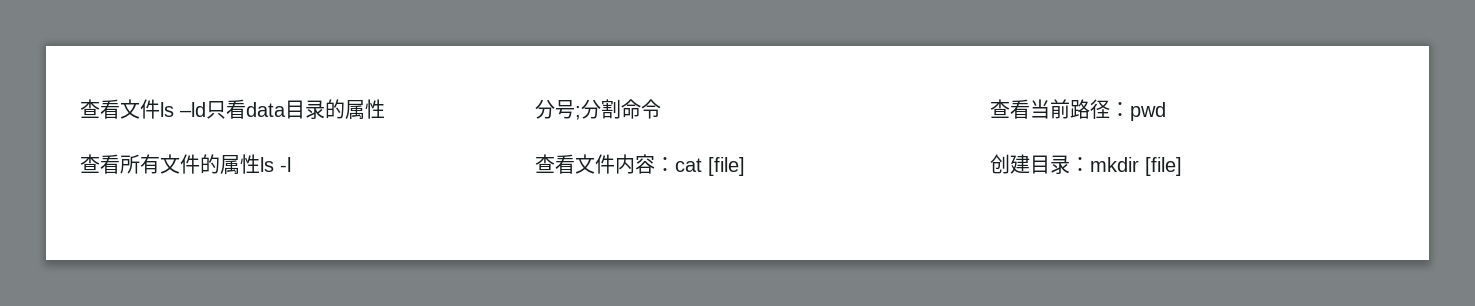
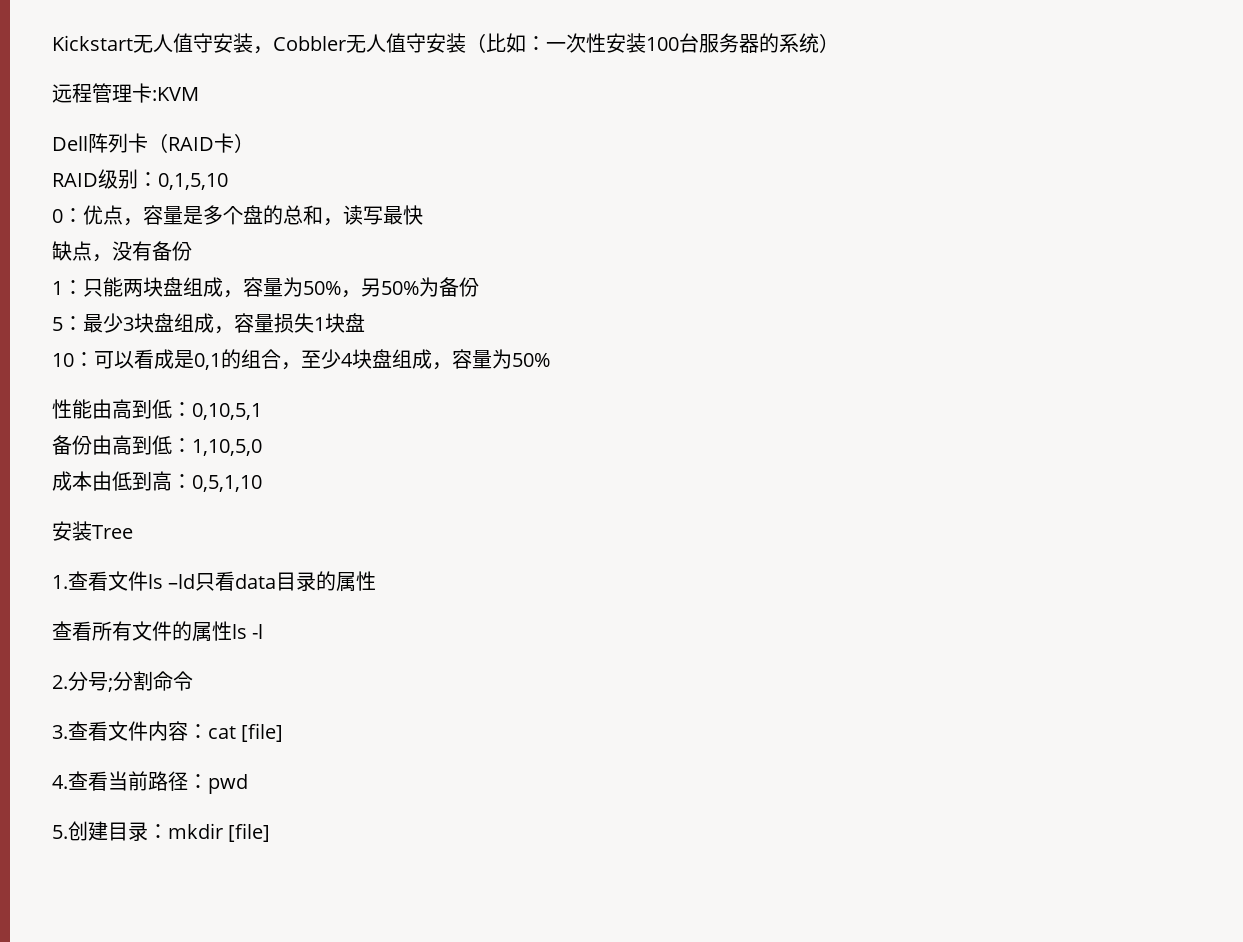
- 查看文件ls –ld只看data目录的属性
+ Kickstart无人值守安装，Cobbler无人值守安装（比如：一次性安装100台服务器的系统）
+ 远程管理卡:KVM
+ Dell阵列卡（RAID卡）
+ RAID级别：0,1,5,10
+ 0：优点，容量是多个盘的总和，读写最快
+ 缺点，没有备份
+ 1：只能两块盘组成，容量为50%，另50%为备份
+ 5：最少3块盘组成，容量损失1块盘
+ 10：可以看成是0,1的组合，至少4块盘组成，容量为50%
+ 性能由高到低：0,10,5,1
+ 备份由高到低：1,10,5,0
+ 成本由低到高：0,5,1,10
+ 安装Tree
+ 1.查看文件ls –ld只看data目录的属性
- 分号;分割命令
+ 2.分号;分割命令
- 查看文件内容：cat [file]
+ 3.查看文件内容：cat [file]
- 查看当前路径：pwd
+ 4.查看当前路径：pwd
- 创建目录：mkdir [file]
+ 5.创建目录：mkdir [file]

